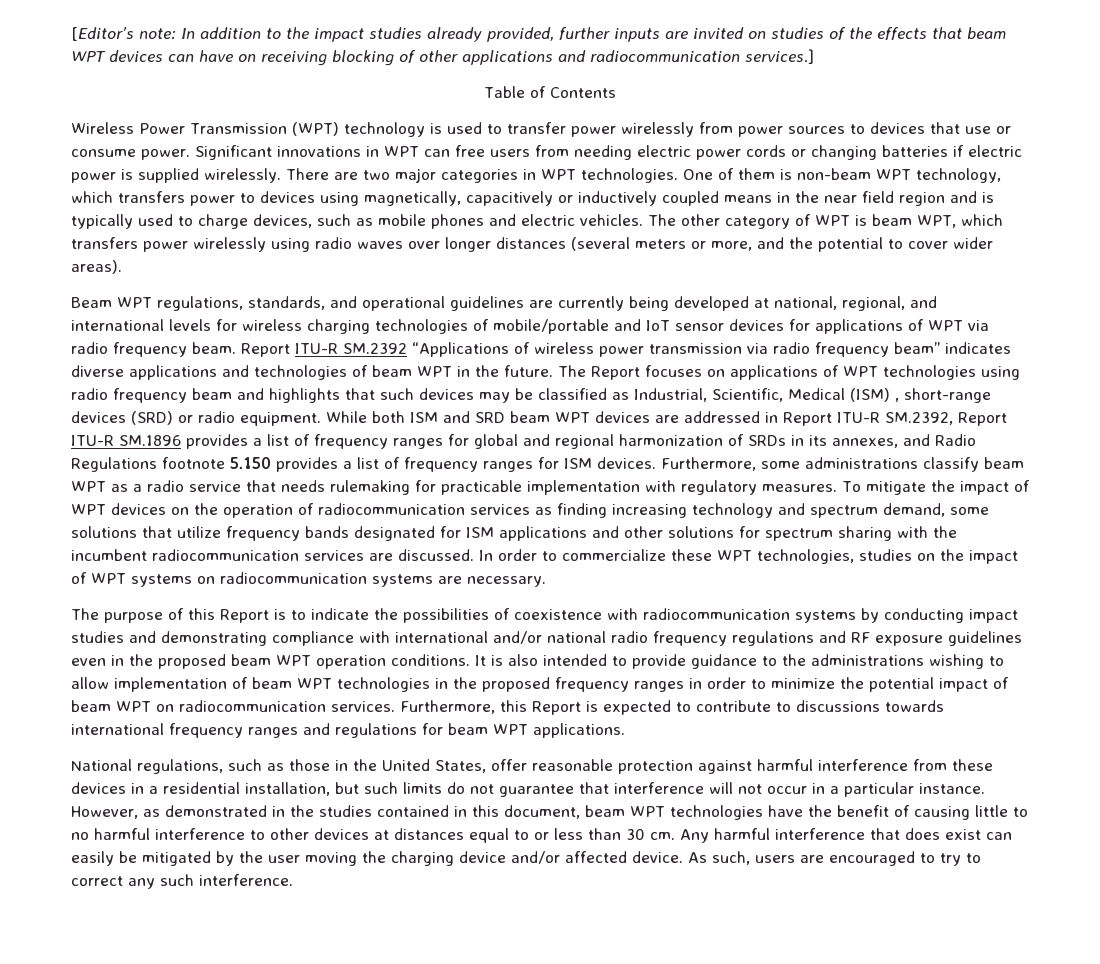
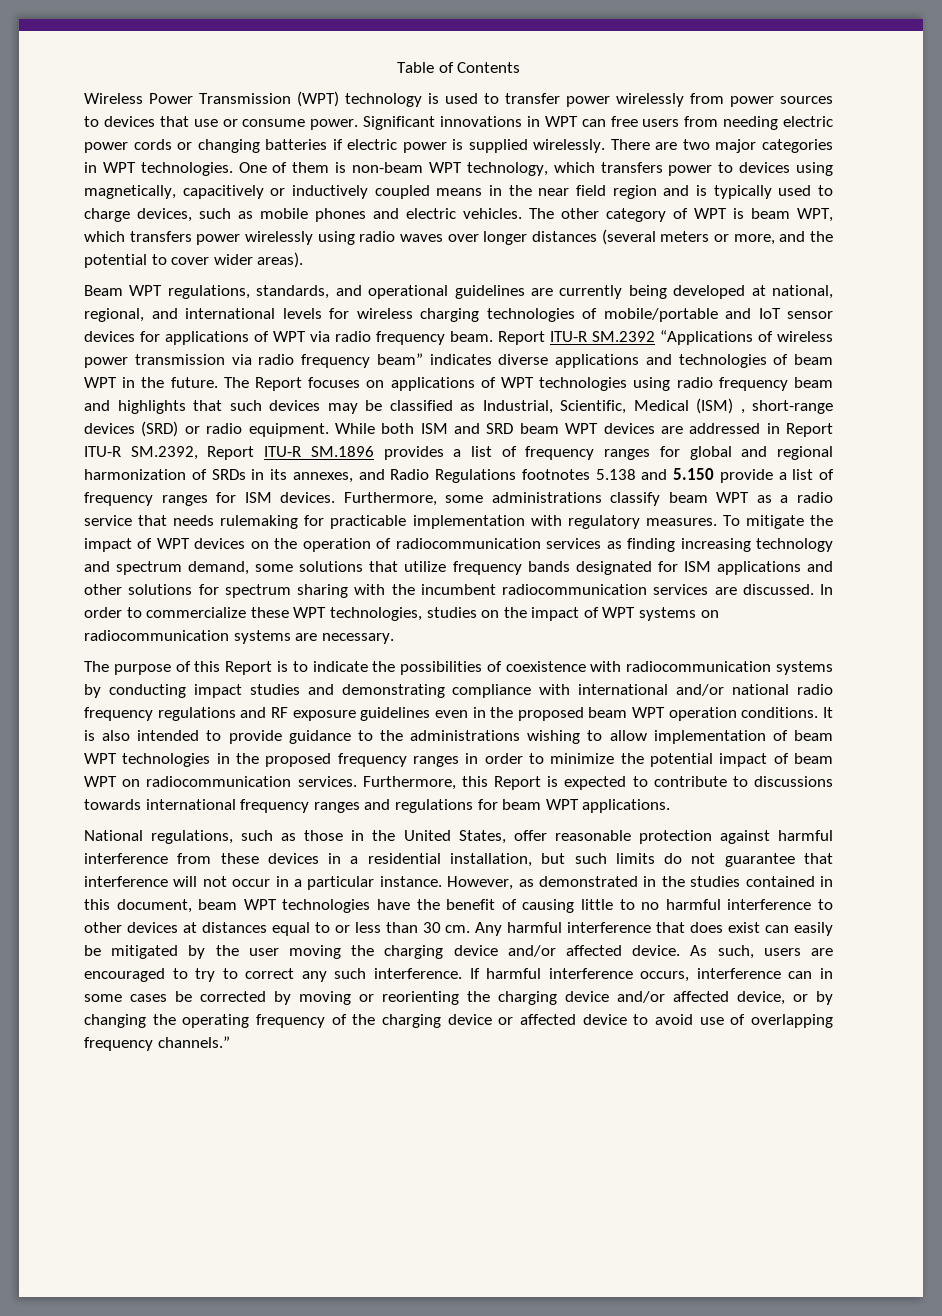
- [Editor’s note: In addition to the impact studies already provided, further inputs are invited on studies of the effects that beam WPT devices can have on receiving blocking of other applications and radiocommunication services.]
- While both ISM and SRD beam WPT devices are addressed in Report ITU-R SM.2392, Report ITU-R SM.1896 provides a list of frequency ranges for global and regional harmonization of SRDs in its annexes, and Radio Regulations footnote 5.150 provides a list of frequency ranges for ISM devices.
+ While both ISM and SRD beam WPT devices are addressed in Report ITU-R SM.2392, Report ITU-R SM.1896 provides a list of frequency ranges for global and regional harmonization of SRDs in its annexes, and Radio Regulations footnotes 5.138 and 5.150 provide a list of frequency ranges for ISM devices.
+ If harmful interference occurs, interference can in some cases be corrected by moving or reorienting the charging device and/or affected device, or by changing the operating frequency of the charging device or affected device to avoid use of overlapping frequency channels.”

